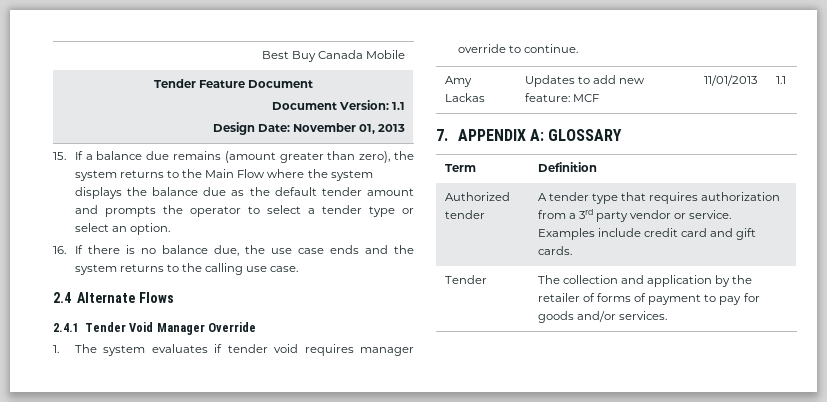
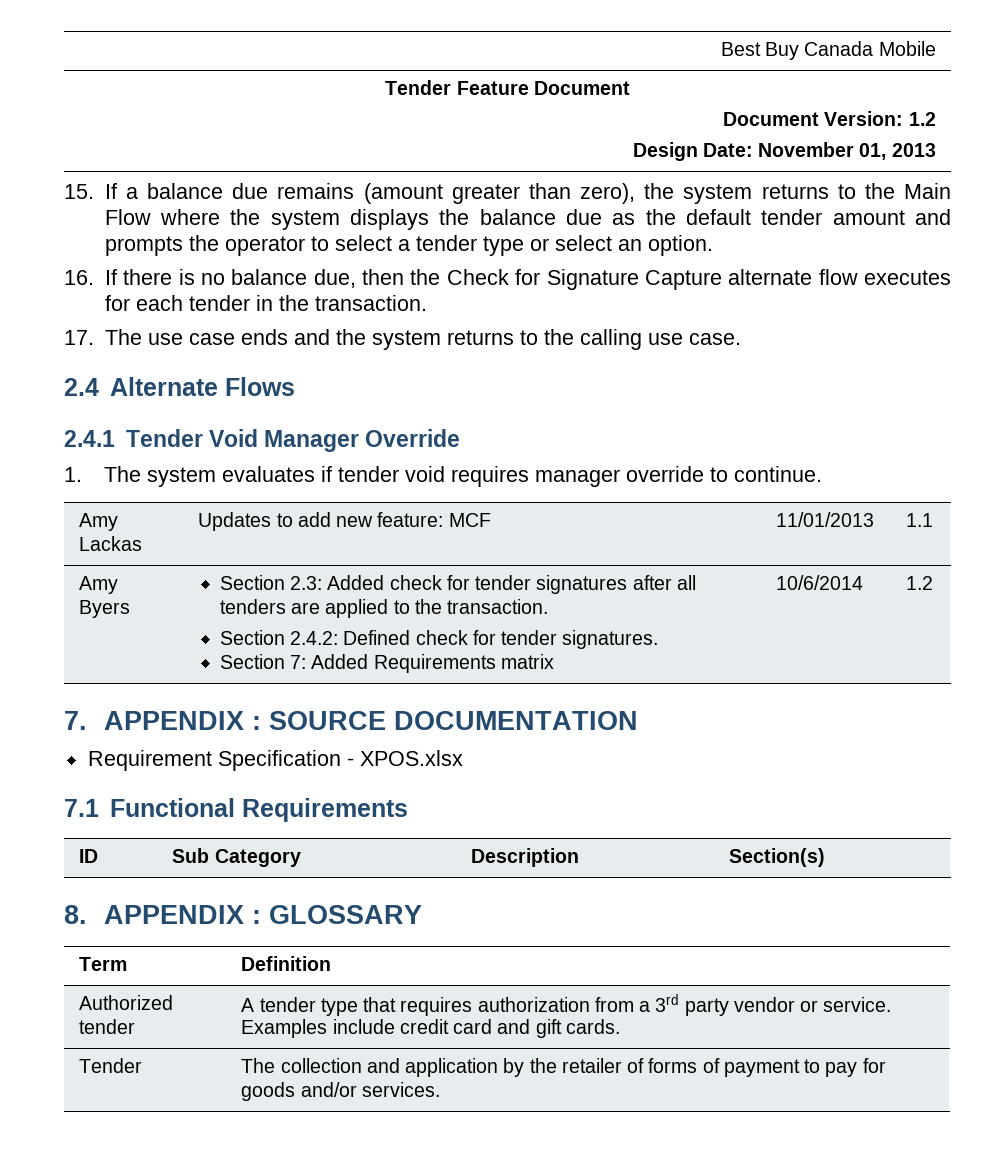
  Tender Feature Document
- Document Version: 1.1
+ Document Version: 1.2
- 16. If there is no balance due, the use case ends and the system returns to the calling use case.
+ 16. If there is no balance due, then the Check for Signature Capture alternate flow executes for each tender in the transaction.
+ 17. The use case ends and the system returns to the calling use case.
- 7. APPENDIX A: GLOSSARY
+ Amy Byers | Section 2.3: Added check for tender signatures after all tenders are applied to the transaction.
+ Section 2.4.2: Defined check for tender signatures.
+ Section 7: Added Requirements matrix | 10/6/2014 | 1.2
+ 7. APPENDIX : SOURCE DOCUMENTATION
+ Requirement Specification - XPOS.xlsx
+ 7.1 Functional Requirements
+ ID | Sub Category | Description | Section(s)
+ 8. APPENDIX : GLOSSARY

